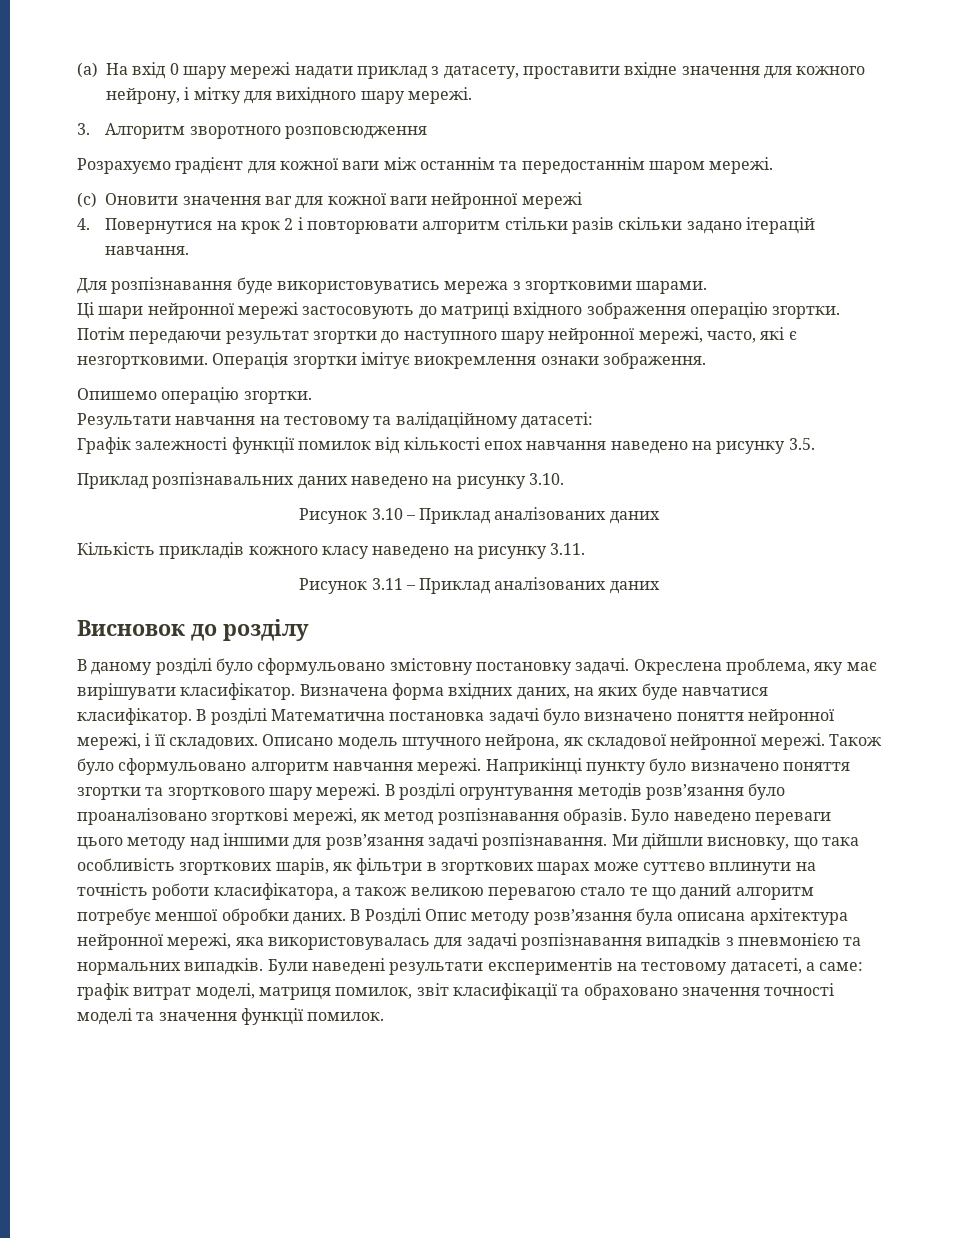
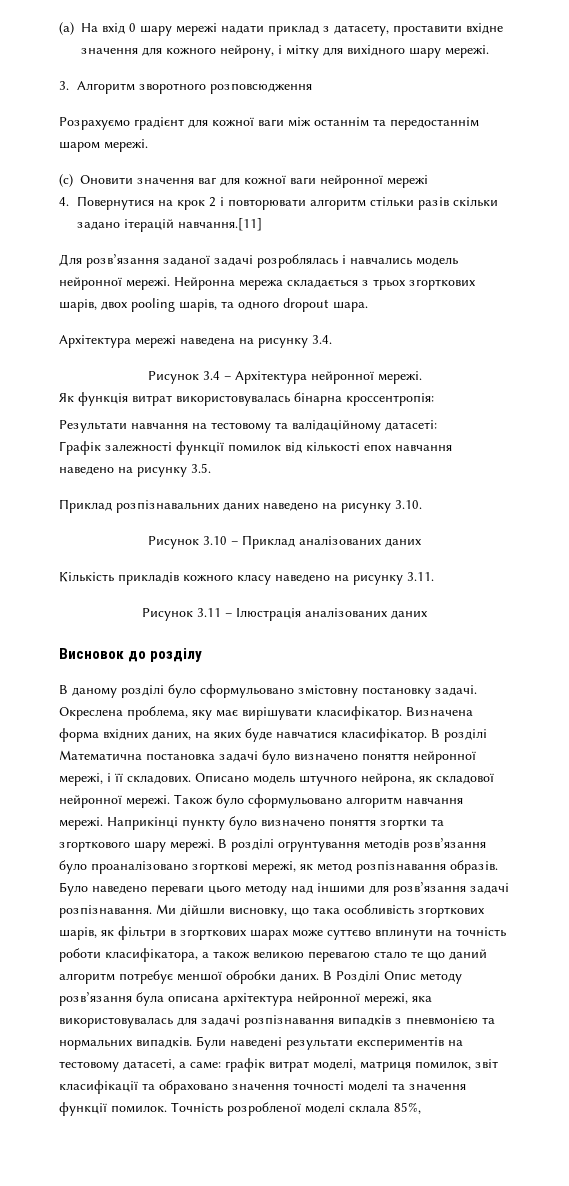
- 4. Повернутися на крок 2 і повторювати алгоритм стільки разів скільки задано ітерацій навчання.
+ 4. Повернутися на крок 2 і повторювати алгоритм стільки разів скільки задано ітерацій навчання.[11]
- Для розпізнавання буде використовуватись мережа з згортковими шарами.
- Ці шари нейронної мережі застосовують до матриці вхідного зображення операцію згортки. Потім передаючи результат згортки до наступного шару нейронної мережі, часто, які є незгортковими. Операція згортки імітує виокремлення ознаки зображення.
- Опишемо операцію згортки.
+ Для розв’язання заданої задачі розроблялась і навчались модель нейронної мережі. Нейронна мережа складається з трьох згорткових шарів, двох pooling шарів, та одного dropout шара.
+ Архітектура мережі наведена на рисунку 3.4.
+ Рисунок 3.4 – Архітектура нейронної мережі.
+ Як функція витрат використовувалась бінарна кроссентропія:
- Рисунок 3.11 – Приклад аналізованих даних
+ Рисунок 3.11 – Ілюстрація аналізованих даних
+ Точність розробленої моделі склала 85%,

